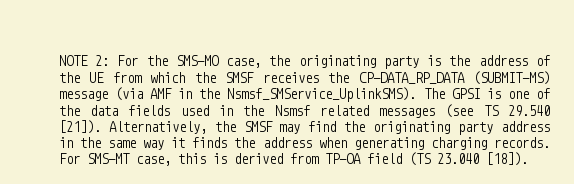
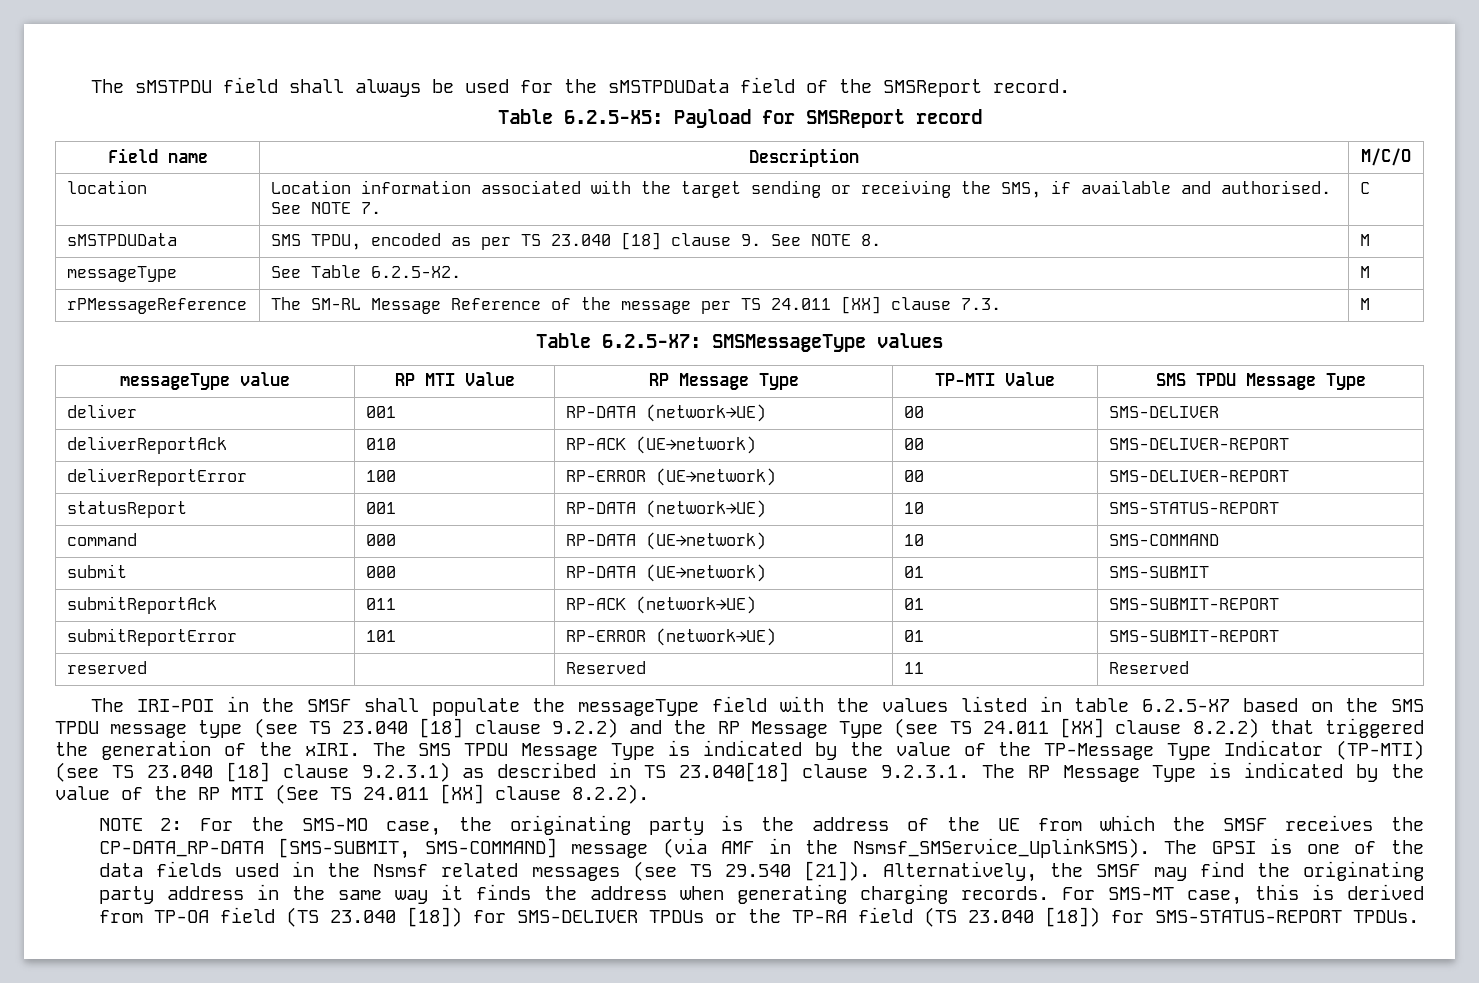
+ The sMSTPDU field shall always be used for the sMSTPDUData field of the SMSReport record.
+ Table 6.2.5-X5: Payload for SMSReport record
+ Field name | Description | M/C/O
+ location | Location information associated with the target sending or receiving the SMS, if available and authorised. See NOTE 7. | C
+ sMSTPDUData | SMS TPDU, encoded as per TS 23.040 [18] clause 9. See NOTE 8. | M
+ messageType | See Table 6.2.5-X2. | M
+ rPMessageReference | The SM-RL Message Reference of the message per TS 24.011 [XX] clause 7.3. | M
+ Table 6.2.5-X7: SMSMessageType values
+ messageType value | RP MTI Value | RP Message Type | TP-MTI Value | SMS TPDU Message Type
+ deliver | 001 | RP-DATA (network→UE) | 00 | SMS-DELIVER
+ deliverReportAck | 010 | RP-ACK (UE→network) | 00 | SMS-DELIVER-REPORT
+ deliverReportError | 100 | RP-ERROR (UE→network) | 00 | SMS-DELIVER-REPORT
+ statusReport | 001 | RP-DATA (network→UE) | 10 | SMS-STATUS-REPORT
+ command | 000 | RP-DATA (UE→network) | 10 | SMS-COMMAND
+ submit | 000 | RP-DATA (UE→network) | 01 | SMS-SUBMIT
+ submitReportAck | 011 | RP-ACK (network→UE) | 01 | SMS-SUBMIT-REPORT
+ submitReportError | 101 | RP-ERROR (network→UE) | 01 | SMS-SUBMIT-REPORT
+ reserved | | Reserved | 11 | Reserved
+ The IRI-POI in the SMSF shall populate the messageType field with the values listed in table 6.2.5-X7 based on the SMS TPDU message type (see TS 23.040 [18] clause 9.2.2) and the RP Message Type (see TS 24.011 [XX] clause 8.2.2) that triggered the generation of the xIRI. The SMS TPDU Message Type is indicated by the value of the TP-Message Type Indicator (TP-MTI) (see TS 23.040 [18] clause 9.2.3.1) as described in TS 23.040[18] clause 9.2.3.1. The RP Message Type is indicated by the value of the RP MTI (See TS 24.011 [XX] clause 8.2.2).
- NOTE 2: For the SMS-MO case, the originating party is the address of the UE from which the SMSF receives the CP-DATA_RP_DATA (SUBMIT-MS) message (via AMF in the Nsmsf_SMService_UplinkSMS).
+ NOTE 2: For the SMS-MO case, the originating party is the address of the UE from which the SMSF receives the CP-DATA_RP-DATA [SMS-SUBMIT, SMS-COMMAND] message (via AMF in the Nsmsf_SMService_UplinkSMS).
- For SMS-MT case, this is derived from TP-OA field (TS 23.040 [18]).
+ For SMS-MT case, this is derived from TP-OA field (TS 23.040 [18]) for SMS-DELIVER TPDUs or the TP-RA field (TS 23.040 [18]) for SMS-STATUS-REPORT TPDUs.

